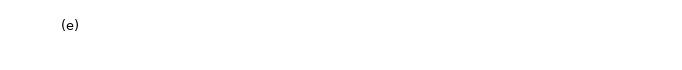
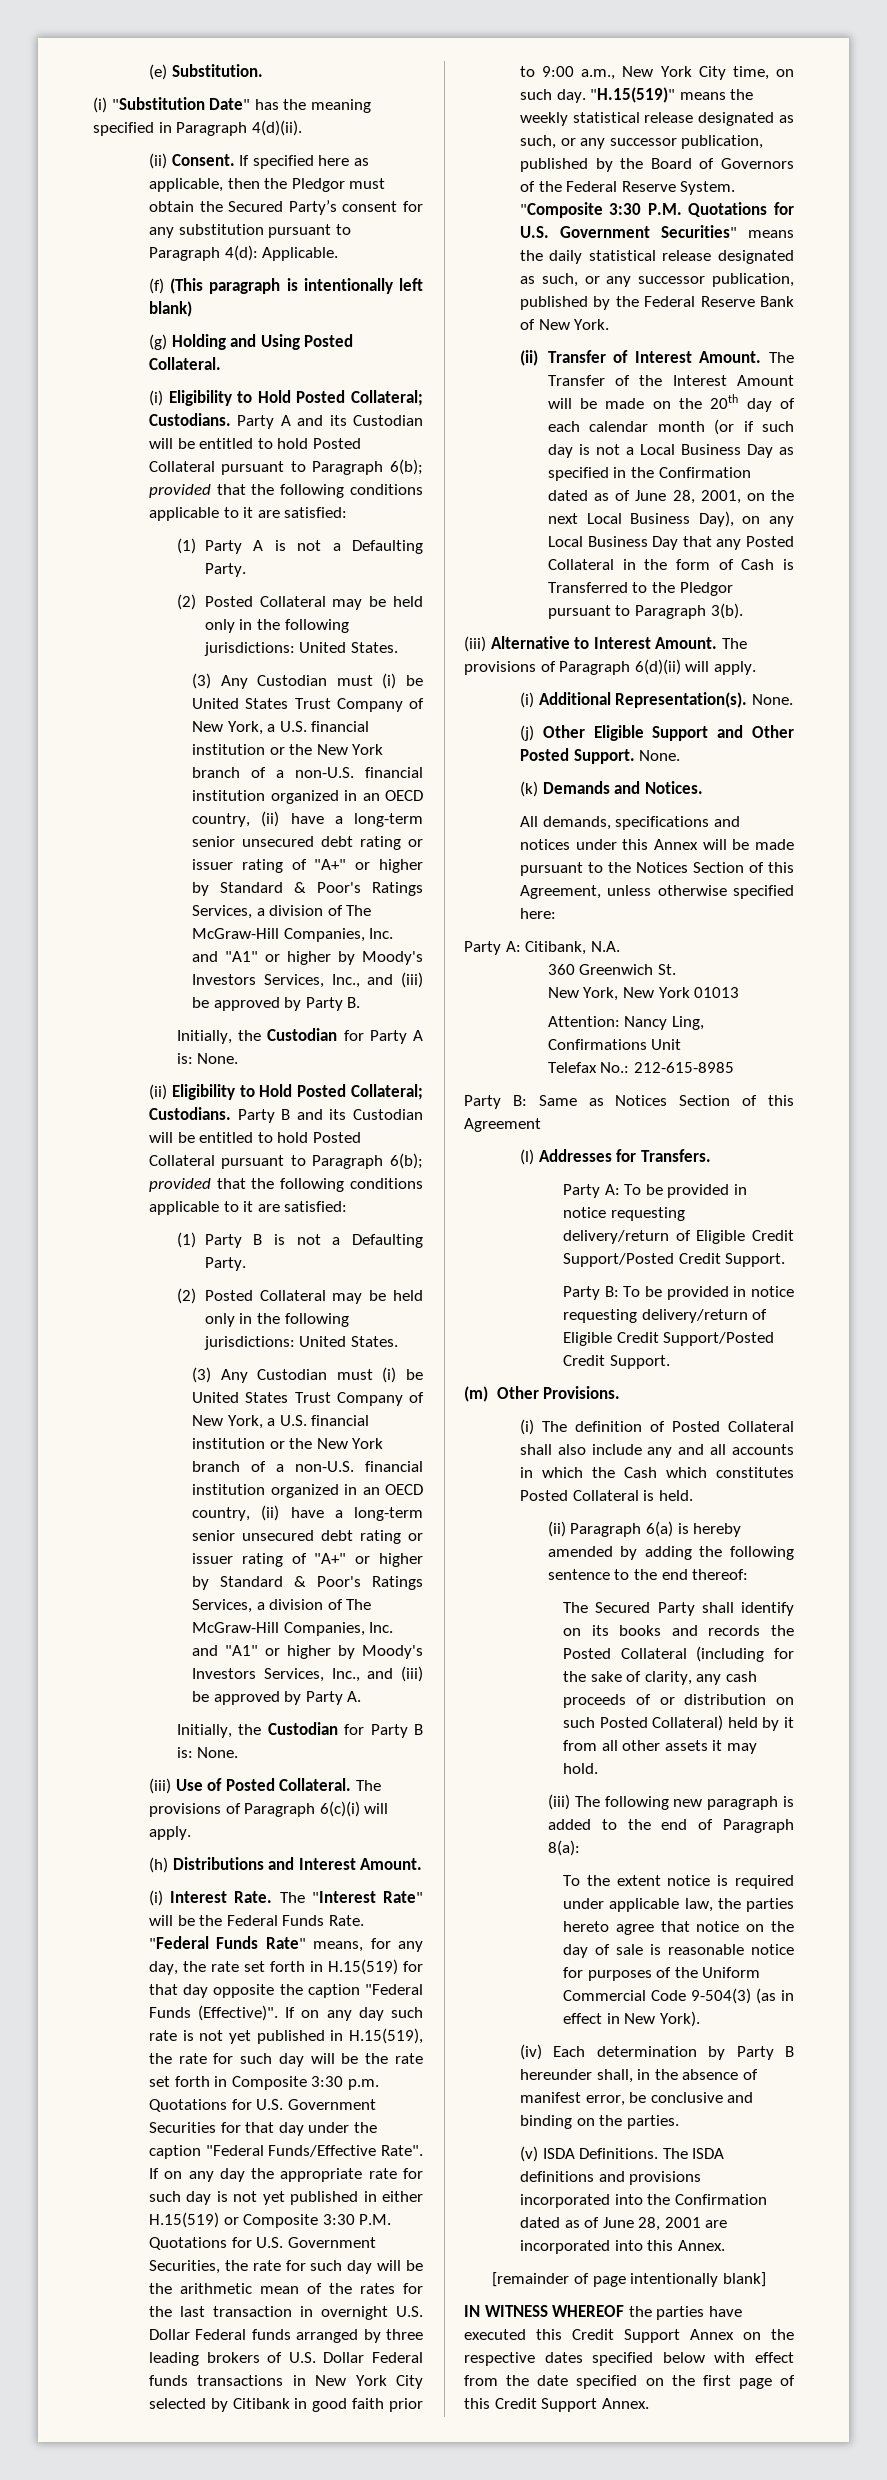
- (e)
+ (e) Substitution.
+ (i) "Substitution Date" has the meaning specified in Paragraph 4(d)(ii).
+ (ii) Consent. If specified here as applicable, then the Pledgor must obtain the Secured Party’s consent for any substitution pursuant to Paragraph 4(d): Applicable.
+ (f) (This paragraph is intentionally left blank)
+ (g) Holding and Using Posted Collateral.
+ (i) Eligibility to Hold Posted Collateral; Custodians. Party A and its Custodian will be entitled to hold Posted Collateral pursuant to Paragraph 6(b); provided that the following conditions applicable to it are satisfied:
+ (1) Party A is not a Defaulting Party.
+ (2) Posted Collateral may be held only in the following jurisdictions: United States.
+ (3) Any Custodian must (i) be United States Trust Company of New York, a U.S. financial institution or the New York branch of a non-U.S. financial institution organized in an OECD country, (ii) have a long-term senior unsecured debt rating or issuer rating of "A+" or higher by Standard & Poor's Ratings Services, a division of The McGraw-Hill Companies, Inc. and "A1" or higher by Moody's Investors Services, Inc., and (iii) be approved by Party B.
+ Initially, the Custodian for Party A is: None.
+ (ii) Eligibility to Hold Posted Collateral; Custodians. Party B and its Custodian will be entitled to hold Posted Collateral pursuant to Paragraph 6(b); provided that the following conditions applicable to it are satisfied:
+ (1) Party B is not a Defaulting Party.
+ (2) Posted Collateral may be held only in the following jurisdictions: United States.
+ (3) Any Custodian must (i) be United States Trust Company of New York, a U.S. financial institution or the New York branch of a non-U.S. financial institution organized in an OECD country, (ii) have a long-term senior unsecured debt rating or issuer rating of "A+" or higher by Standard & Poor's Ratings Services, a division of The McGraw-Hill Companies, Inc. and "A1" or higher by Moody's Investors Services, Inc., and (iii) be approved by Party A.
+ Initially, the Custodian for Party B is: None.
+ (iii) Use of Posted Collateral. The provisions of Paragraph 6(c)(i) will apply.
+ (h) Distributions and Interest Amount.
+ (i) Interest Rate. The "Interest Rate" will be the Federal Funds Rate. "Federal Funds Rate" means, for any day, the rate set forth in H.15(519) for that day opposite the caption "Federal Funds (Effective)". If on any day such rate is not yet published in H.15(519), the rate for such day will be the rate set forth in Composite 3:30 p.m. Quotations for U.S. Government Securities for that day under the caption "Federal Funds/Effective Rate". If on any day the appropriate rate for such day is not yet published in either H.15(519) or Composite 3:30 P.M. Quotations for U.S. Government Securities, the rate for such day will be the arithmetic mean of the rates for the last transaction in overnight U.S. Dollar Federal funds arranged by three leading brokers of U.S. Dollar Federal funds transactions in New York City selected by Citibank in good faith prior to 9:00 a.m., New York City time, on such day. "H.15(519)" means the weekly statistical release designated as such, or any successor publication, published by the Board of Governors of the Federal Reserve System. "Composite 3:30 P.M. Quotations for U.S. Government Securities" means the daily statistical release designated as such, or any successor publication, published by the Federal Reserve Bank of New York.
+ (ii) Transfer of Interest Amount. The Transfer of the Interest Amount will be made on the 20th day of each calendar month (or if such day is not a Local Business Day as specified in the Confirmation dated as of June 28, 2001, on the next Local Business Day), on any Local Business Day that any Posted Collateral in the form of Cash is Transferred to the Pledgor pursuant to Paragraph 3(b).
+ (iii) Alternative to Interest Amount. The provisions of Paragraph 6(d)(ii) will apply.
+ (i) Additional Representation(s). None.
+ (j) Other Eligible Support and Other Posted Support. None.
+ (k) Demands and Notices.
+ All demands, specifications and notices under this Annex will be made pursuant to the Notices Section of this Agreement, unless otherwise specified here:
+ Party A: Citibank, N.A.
+ 360 Greenwich St.
+ New York, New York 01013
+ Attention: Nancy Ling, Confirmations Unit
+ Telefax No.: 212-615-8985
+ Party B: Same as Notices Section of this Agreement
+ (l) Addresses for Transfers.
+ Party A: To be provided in notice requesting delivery/return of Eligible Credit Support/Posted Credit Support.
+ Party B: To be provided in notice requesting delivery/return of Eligible Credit Support/Posted Credit Support.
+ (m) Other Provisions.
+ (i) The definition of Posted Collateral shall also include any and all accounts in which the Cash which constitutes Posted Collateral is held.
+ (ii) Paragraph 6(a) is hereby amended by adding the following sentence to the end thereof:
+ The Secured Party shall identify on its books and records the Posted Collateral (including for the sake of clarity, any cash proceeds of or distribution on such Posted Collateral) held by it from all other assets it may hold.
+ (iii) The following new paragraph is added to the end of Paragraph 8(a):
+ To the extent notice is required under applicable law, the parties hereto agree that notice on the day of sale is reasonable notice for purposes of the Uniform Commercial Code 9-504(3) (as in effect in New York).
+ (iv) Each determination by Party B hereunder shall, in the absence of manifest error, be conclusive and binding on the parties.
+ (v) ISDA Definitions. The ISDA definitions and provisions incorporated into the Confirmation dated as of June 28, 2001 are incorporated into this Annex.
+ [remainder of page intentionally blank]
+ IN WITNESS WHEREOF the parties have executed this Credit Support Annex on the respective dates specified below with effect from the date specified on the first page of this Credit Support Annex.

